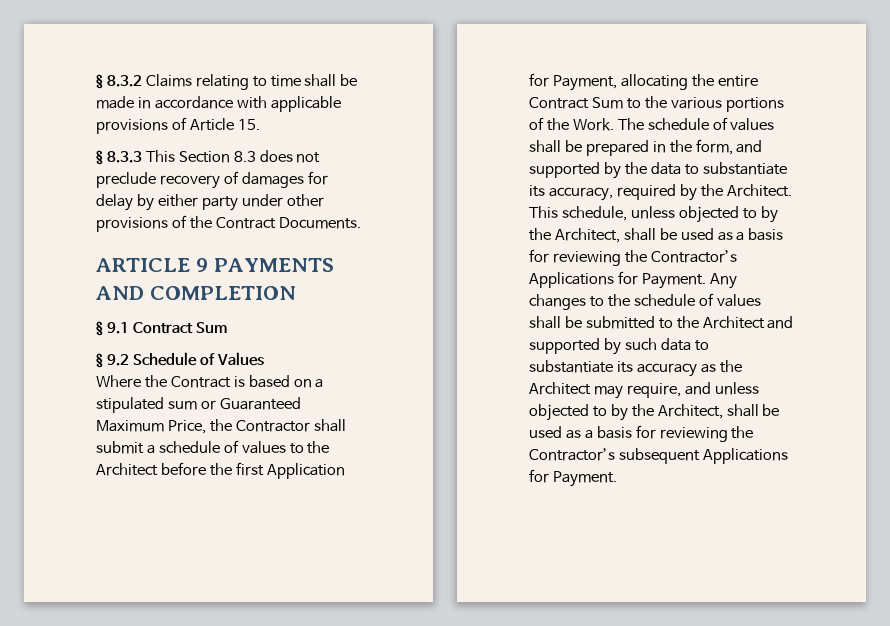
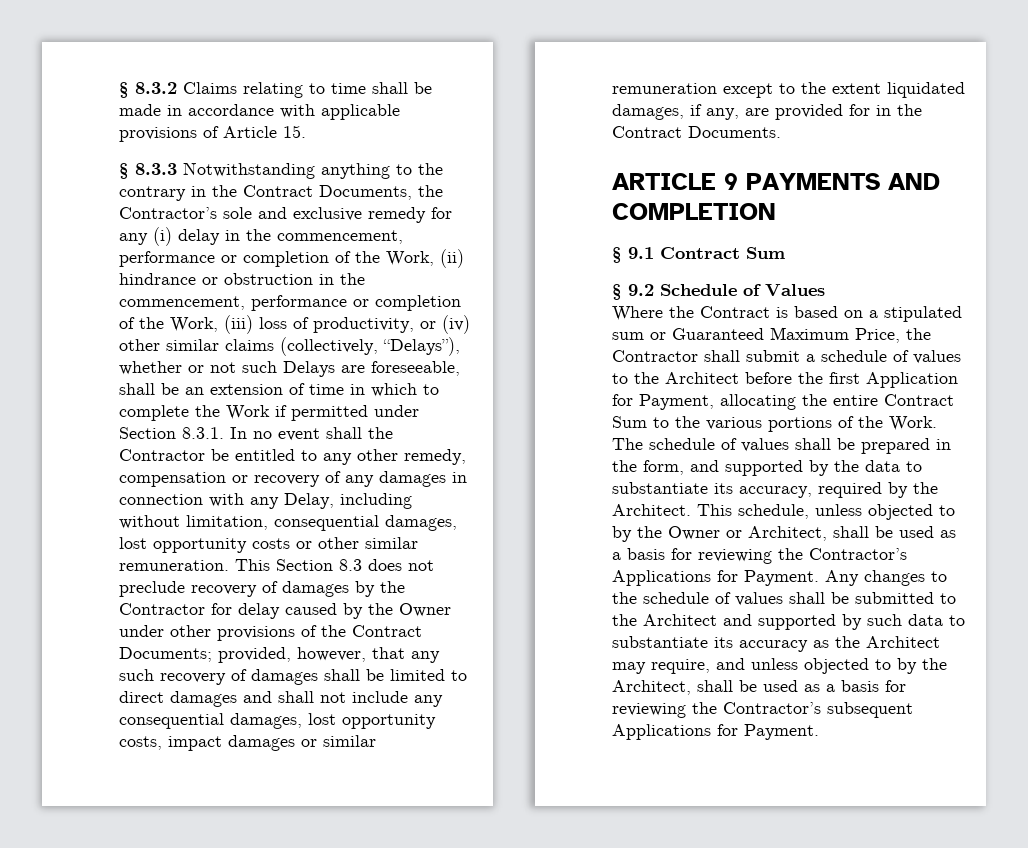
- § 8.3.3 This Section 8.3 does not preclude recovery of damages for delay by either party under other provisions of the Contract Documents.
+ § 8.3.3 Notwithstanding anything to the contrary in the Contract Documents, the Contractor’s sole and exclusive remedy for any (i) delay in the commencement, performance or completion of the Work, (ii) hindrance or obstruction in the commencement, performance or completion of the Work, (iii) loss of productivity, or (iv) other similar claims (collectively, “Delays”), whether or not such Delays are foreseeable, shall be an extension of time in which to complete the Work if permitted under Section 8.3.1. In no event shall the Contractor be entitled to any other remedy, compensation or recovery of any damages in connection with any Delay, including without limitation, consequential damages, lost opportunity costs or other similar remuneration. This Section 8.3 does not preclude recovery of damages by the Contractor for delay caused by the Owner under other provisions of the Contract Documents; provided, however, that any such recovery of damages shall be limited to direct damages and shall not include any consequential damages, lost opportunity costs, impact damages or similar remuneration except to the extent liquidated damages, if any, are provided for in the Contract Documents.
- This schedule, unless objected to by the Architect, shall be used as a basis for reviewing the Contractor’s Applications for Payment.
+ This schedule, unless objected to by the Owner or Architect, shall be used as a basis for reviewing the Contractor’s Applications for Payment.

